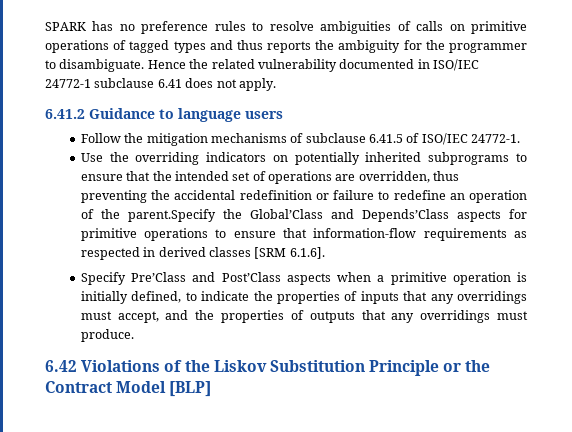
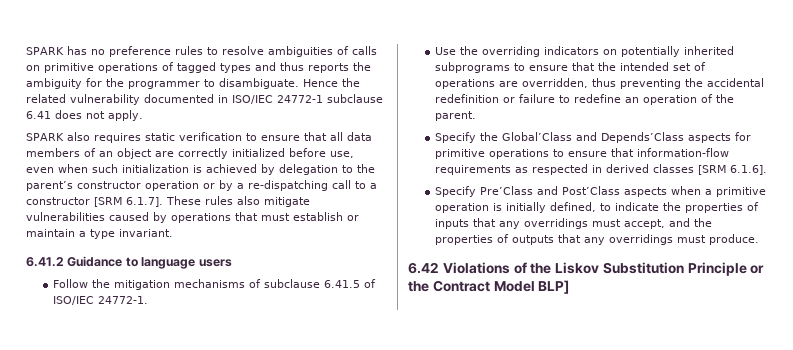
+ SPARK also requires static verification to ensure that all data members of an object are correctly initialized before use, even when such initialization is achieved by delegation to the parent’s constructor operation or by a re-dispatching call to a constructor [SRM 6.1.7]. These rules also mitigate vulnerabilities caused by operations that must establish or maintain a type invariant.
- Use the overriding indicators on potentially inherited subprograms to ensure that the intended set of operations are overridden, thus preventing the accidental redefinition or failure to redefine an operation of the parent.Specify the Global’Class and Depends’Class aspects for primitive operations to ensure that information-flow requirements as respected in derived classes [SRM 6.1.6].
+ Use the overriding indicators on potentially inherited subprograms to ensure that the intended set of operations are overridden, thus preventing the accidental redefinition or failure to redefine an operation of the parent.
+ Specify the Global’Class and Depends’Class aspects for primitive operations to ensure that information-flow requirements as respected in derived classes [SRM 6.1.6].
- 6.42 Violations of the Liskov Substitution Principle or the Contract Model [BLP]
+ 6.42 Violations of the Liskov Substitution Principle or the Contract Model BLP]

